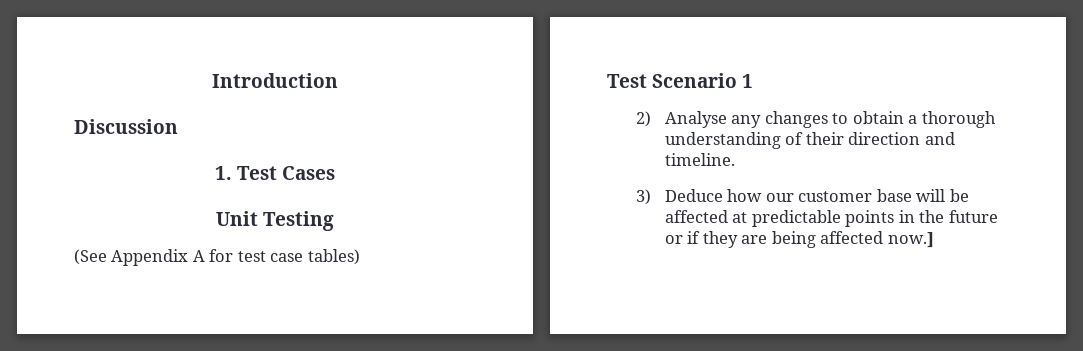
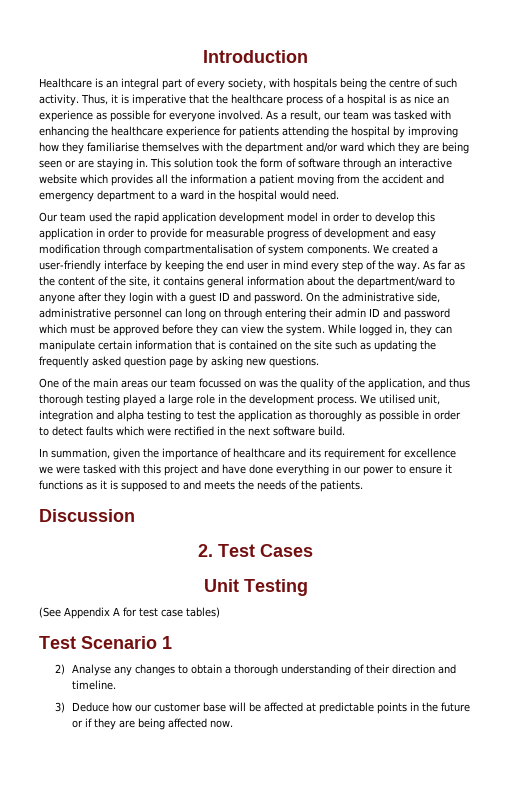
+ Healthcare is an integral part of every society, with hospitals being the centre of such activity. Thus, it is imperative that the healthcare process of a hospital is as nice an experience as possible for everyone involved. As a result, our team was tasked with enhancing the healthcare experience for patients attending the hospital by improving how they familiarise themselves with the department and/or ward which they are being seen or are staying in. This solution took the form of software through an interactive website which provides all the information a patient moving from the accident and emergency department to a ward in the hospital would need.
+ Our team used the rapid application development model in order to develop this application in order to provide for measurable progress of development and easy modification through compartmentalisation of system components. We created a user-friendly interface by keeping the end user in mind every step of the way. As far as the content of the site, it contains general information about the department/ward to anyone after they login with a guest ID and password. On the administrative side, administrative personnel can long on through entering their admin ID and password which must be approved before they can view the system. While logged in, they can manipulate certain information that is contained on the site such as updating the frequently asked question page by asking new questions.
+ One of the main areas our team focussed on was the quality of the application, and thus thorough testing played a large role in the development process. We utilised unit, integration and alpha testing to test the application as thoroughly as possible in order to detect faults which were rectified in the next software build.
+ In summation, given the importance of healthcare and its requirement for excellence we were tasked with this project and have done everything in our power to ensure it functions as it is supposed to and meets the needs of the patients.
- 1. Test Cases
+ 2. Test Cases
- 3) Deduce how our customer base will be affected at predictable points in the future or if they are being affected now.]
+ 3) Deduce how our customer base will be affected at predictable points in the future or if they are being affected now.

